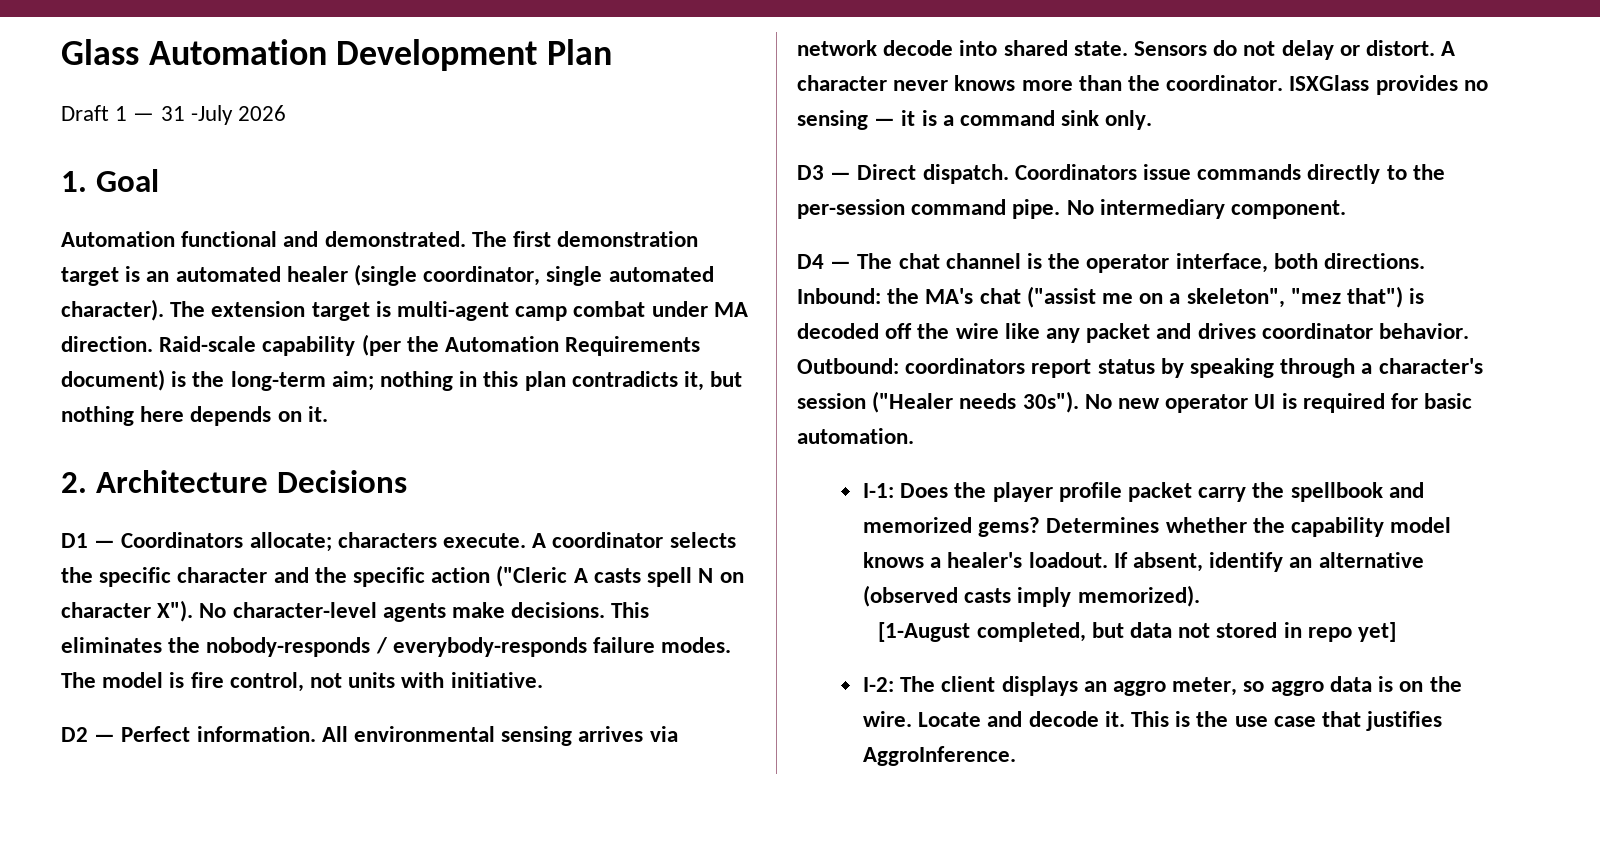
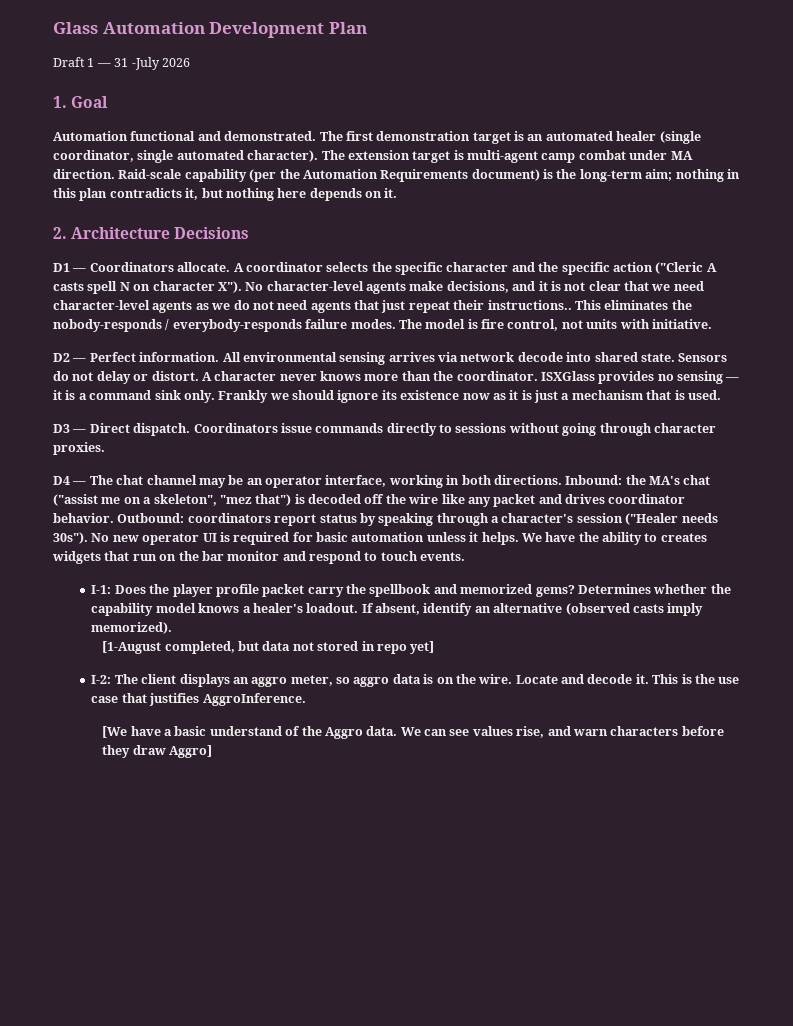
- D1 — Coordinators allocate; characters execute.
+ D1 — Coordinators allocate.
- A coordinator selects the specific character and the specific action ("Cleric A casts spell N on character X"). No character-level agents make decisions.
+ A coordinator selects the specific character and the specific action ("Cleric A casts spell N on character X"). No character-level agents make decisions, and it is not clear that we need character-level agents as we do not need agents that just repeat their instructions..
+ Frankly we should ignore its existence now as it is just a mechanism that is used.
- Coordinators issue commands directly to the per-session command pipe. No intermediary component.
+ Coordinators issue commands directly to sessions without going through character proxies.
- D4 — The chat channel is the operator interface, both directions.
+ D4 — The chat channel may be an operator interface, working in both directions.
- No new operator UI is required for basic automation.
+ No new operator UI is required for basic automation unless it helps. We have the ability to creates widgets that run on the bar monitor and respond to touch events.
+ [We have a basic understand of the Aggro data. We can see values rise, and warn characters before they draw Aggro]

